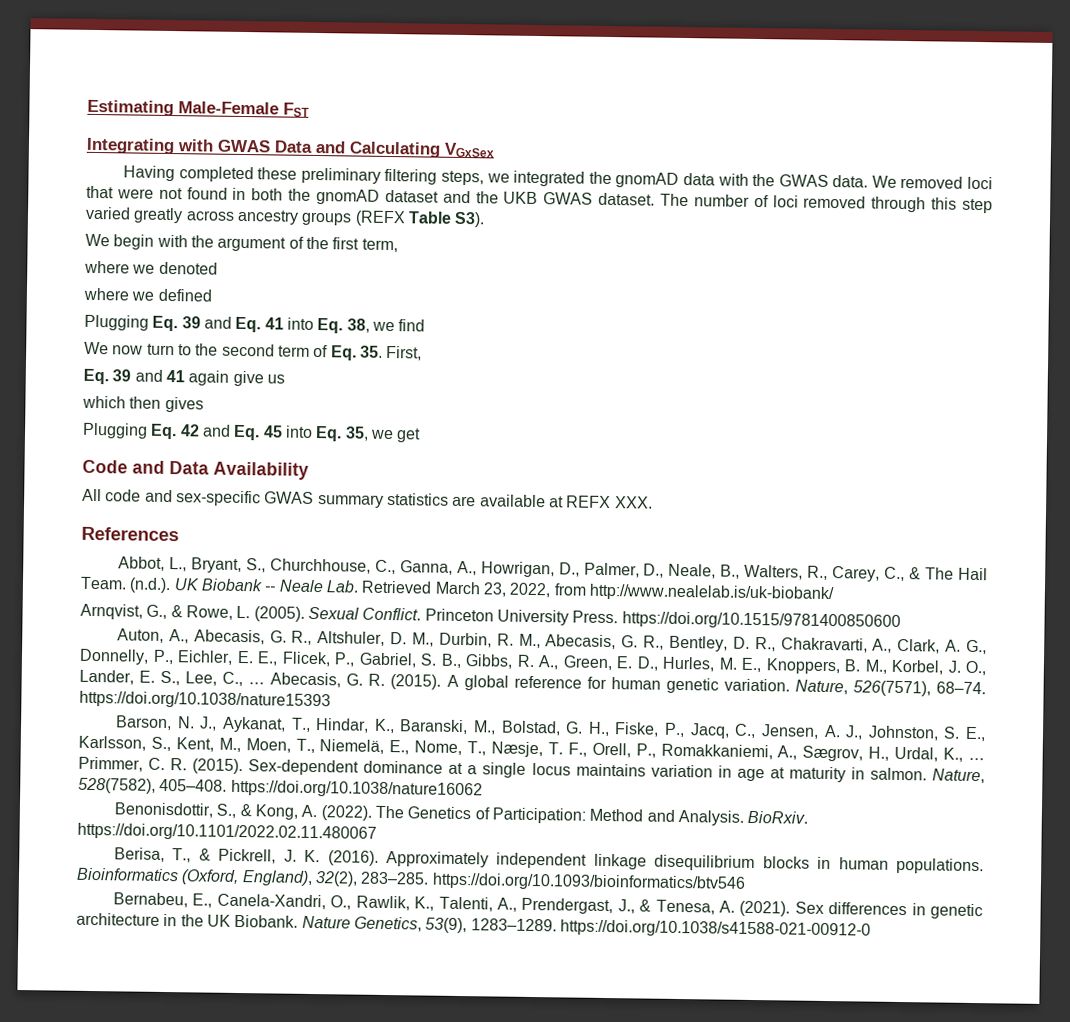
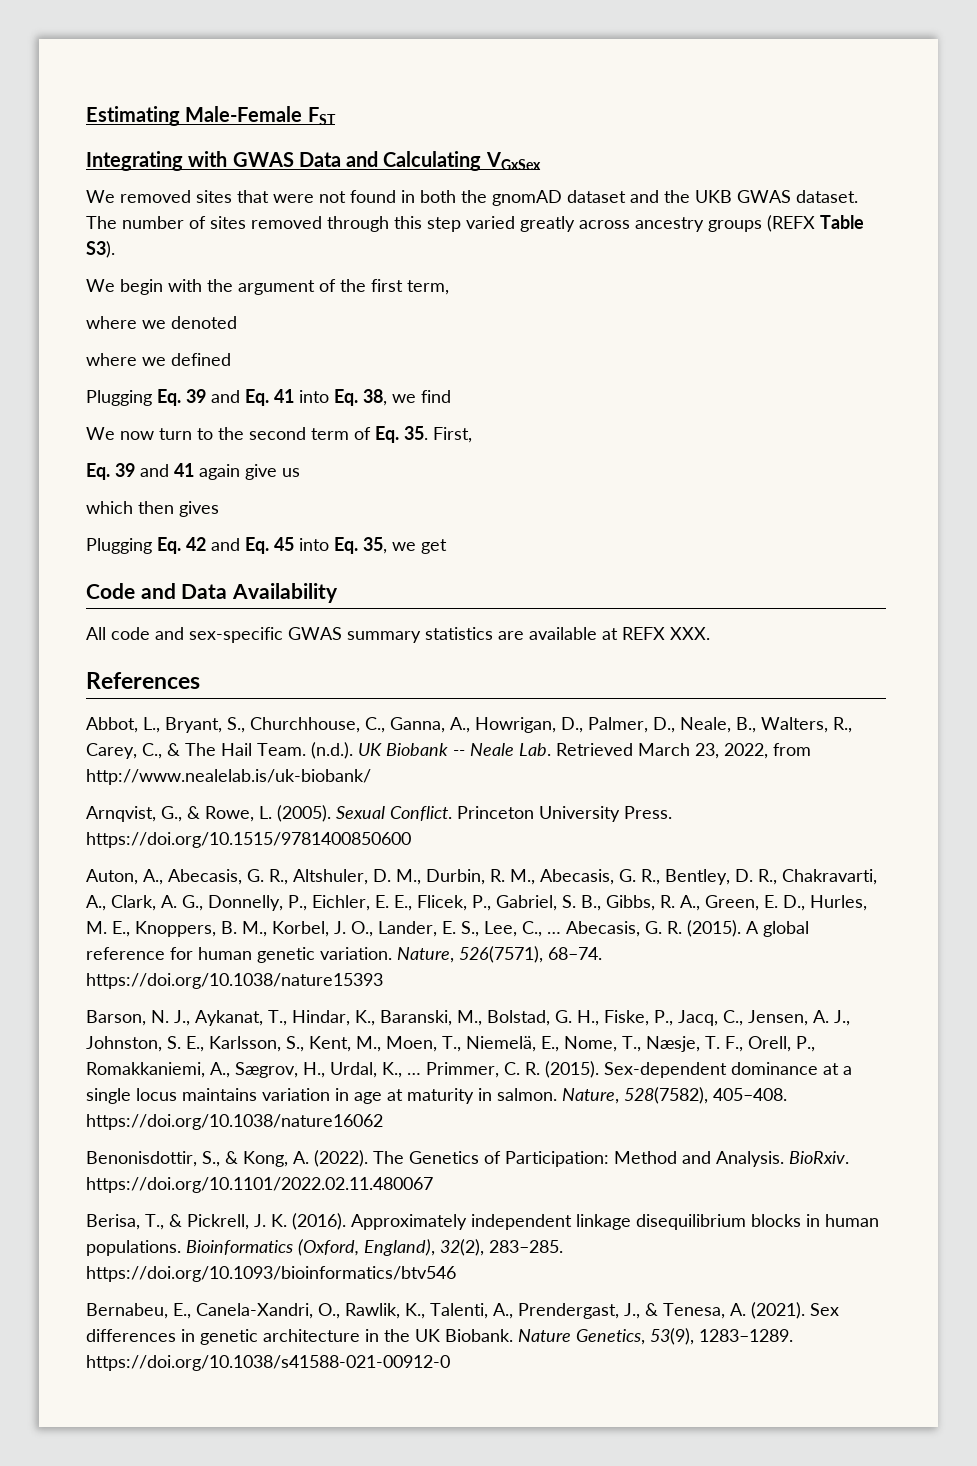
- Having completed these preliminary filtering steps, we integrated the gnomAD data with the GWAS data. We removed loci that were not found in both the gnomAD dataset and the UKB GWAS dataset.
+ We removed sites that were not found in both the gnomAD dataset and the UKB GWAS dataset.
- The number of loci removed through this step varied greatly across ancestry groups (REFX Table S3).
+ The number of sites removed through this step varied greatly across ancestry groups (REFX Table S3).

